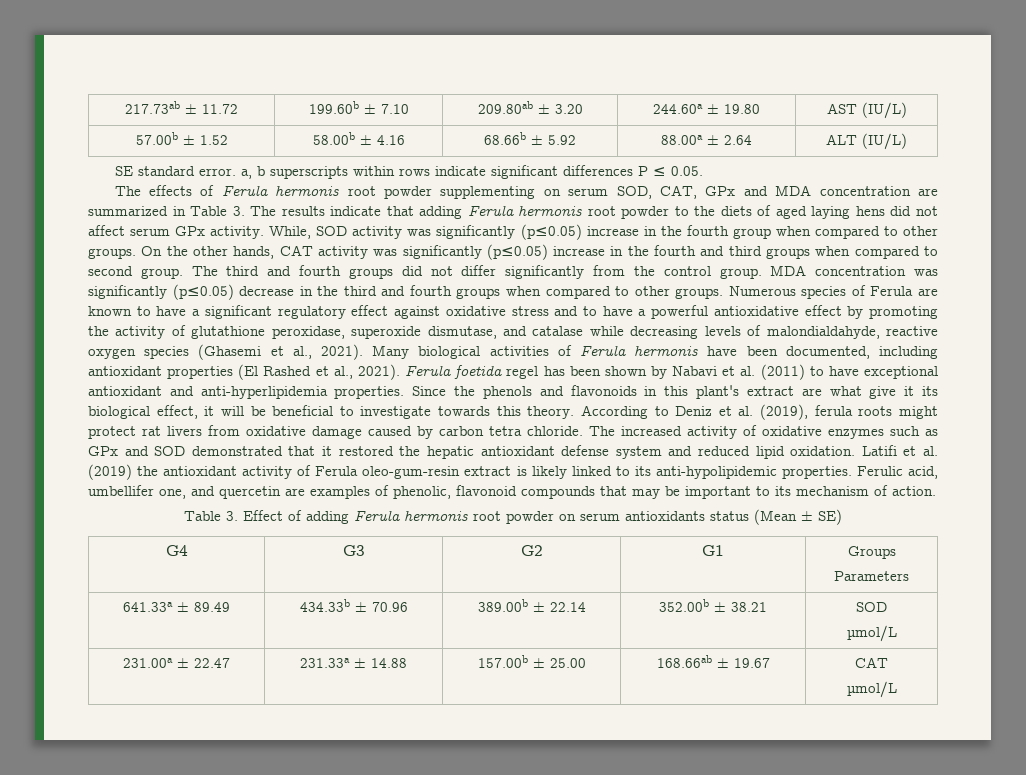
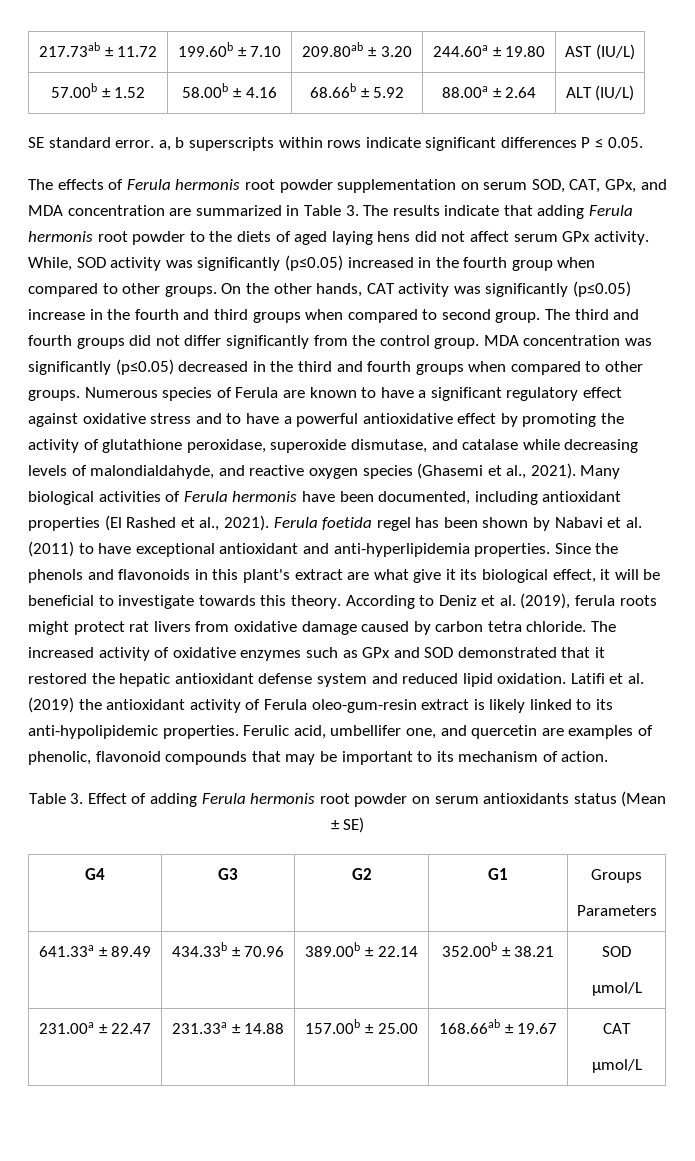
- The effects of Ferula hermonis root powder supplementing on serum SOD, CAT, GPx and MDA concentration are summarized in Table 3. The results indicate that adding Ferula hermonis root powder to the diets of aged laying hens did not affect serum GPx activity.
+ The effects of Ferula hermonis root powder supplementation on serum SOD, CAT, GPx, and MDA concentration are summarized in Table 3. The results indicate that adding Ferula hermonis root powder to the diets of aged laying hens did not affect serum GPx activity.
- While, SOD activity was significantly (p≤0.05) increase in the fourth group when compared to other groups.
+ While, SOD activity was significantly (p≤0.05) increased in the fourth group when compared to other groups.
- MDA concentration was significantly (p≤0.05) decrease in the third and fourth groups when compared to other groups.
+ MDA concentration was significantly (p≤0.05) decreased in the third and fourth groups when compared to other groups.
- Numerous species of Ferula are known to have a significant regulatory effect against oxidative stress and to have a powerful antioxidative effect by promoting the activity of glutathione peroxidase, superoxide dismutase, and catalase while decreasing levels of malondialdahyde, reactive oxygen species (Ghasemi et al., 2021).
+ Numerous species of Ferula are known to have a significant regulatory effect against oxidative stress and to have a powerful antioxidative effect by promoting the activity of glutathione peroxidase, superoxide dismutase, and catalase while decreasing levels of malondialdahyde, and reactive oxygen species (Ghasemi et al., 2021).

